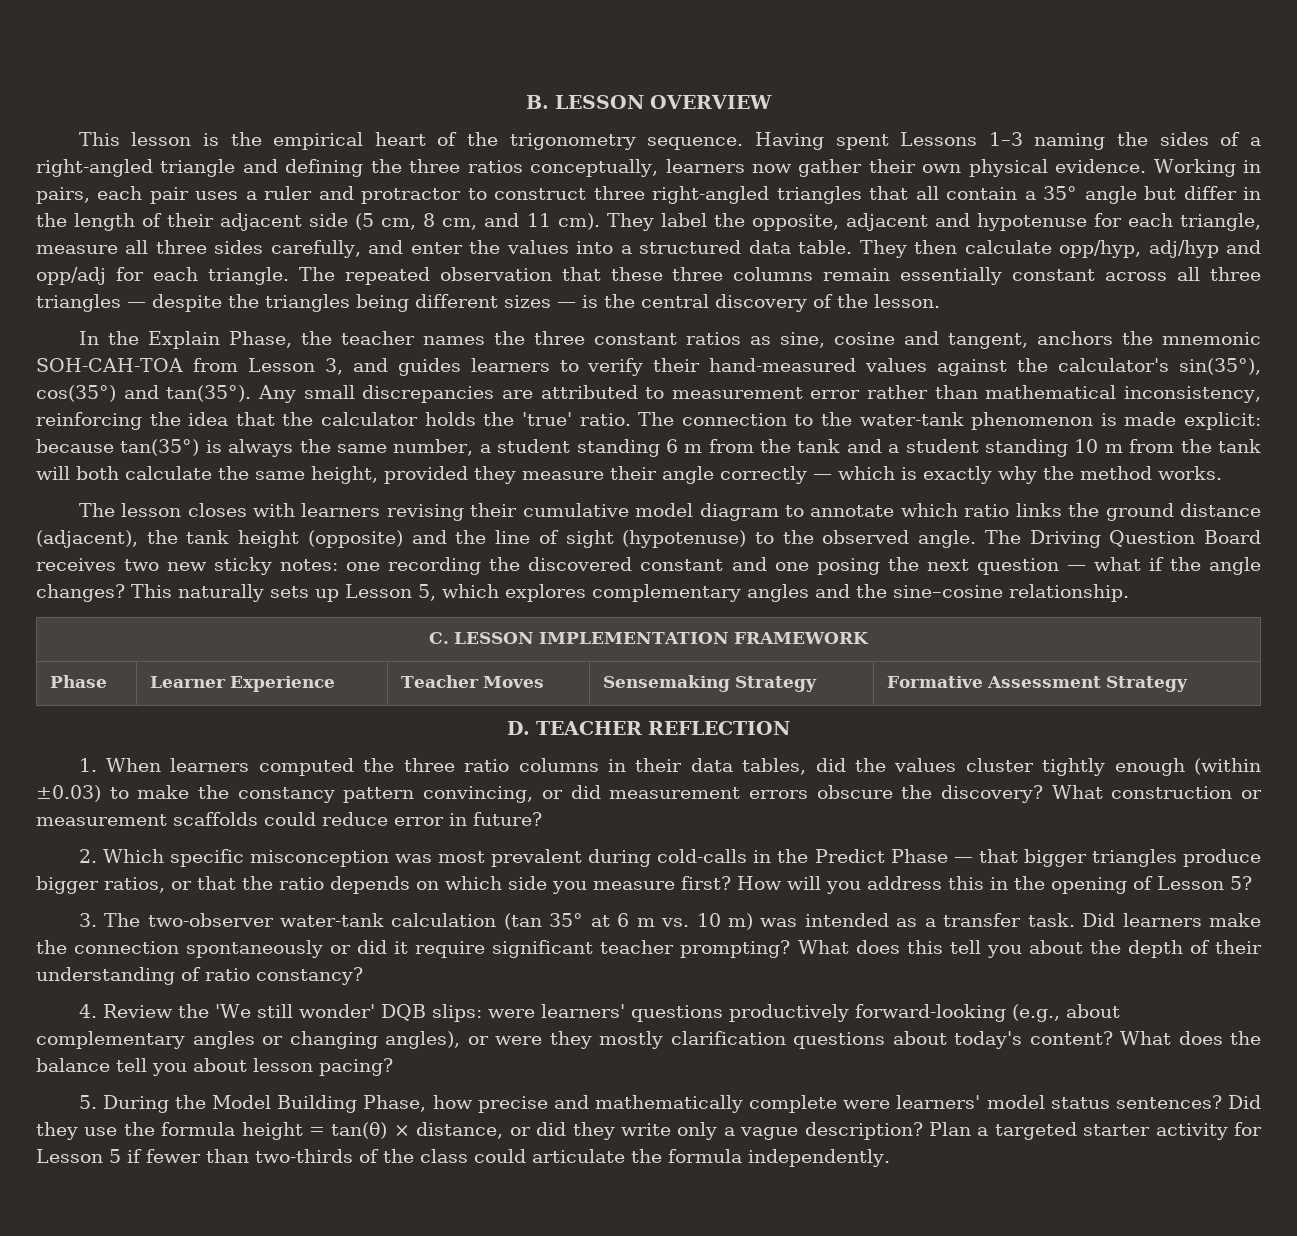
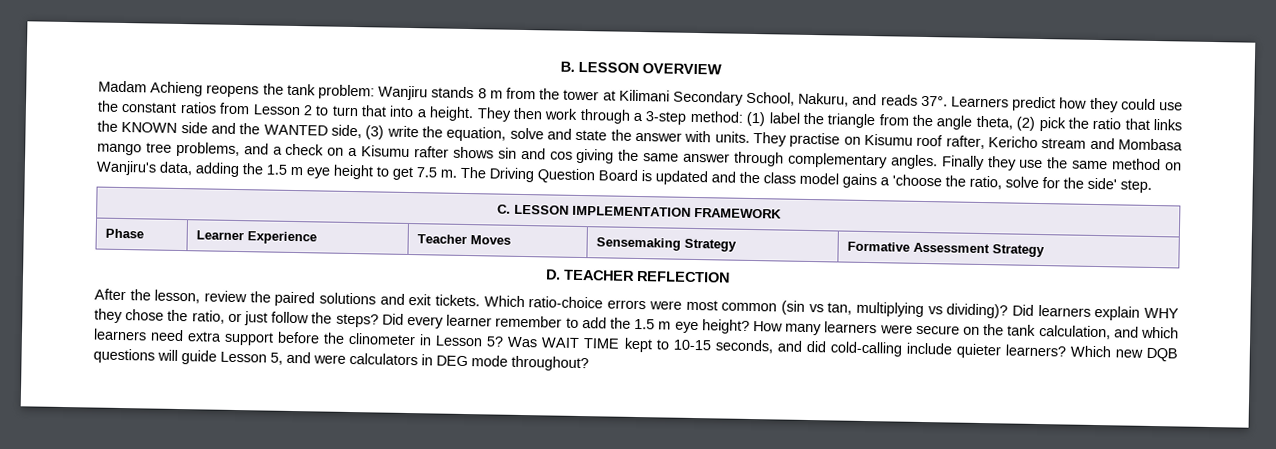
- This lesson is the empirical heart of the trigonometry sequence. Having spent Lessons 1–3 naming the sides of a right-angled triangle and defining the three ratios conceptually, learners now gather their own physical evidence. Working in pairs, each pair uses a ruler and protractor to construct three right-angled triangles that all contain a 35° angle but differ in the length of their adjacent side (5 cm, 8 cm, and 11 cm). They label the opposite, adjacent and hypotenuse for each triangle, measure all three sides carefully, and enter the values into a structured data table. They then calculate opp/hyp, adj/hyp and opp/adj for each triangle. The repeated observation that these three columns remain essentially constant across all three triangles — despite the triangles being different sizes — is the central discovery of the lesson.
- In the Explain Phase, the teacher names the three constant ratios as sine, cosine and tangent, anchors the mnemonic SOH-CAH-TOA from Lesson 3, and guides learners to verify their hand-measured values against the calculator's sin(35°), cos(35°) and tan(35°). Any small discrepancies are attributed to measurement error rather than mathematical inconsistency, reinforcing the idea that the calculator holds the 'true' ratio. The connection to the water-tank phenomenon is made explicit: because tan(35°) is always the same number, a student standing 6 m from the tank and a student standing 10 m from the tank will both calculate the same height, provided they measure their angle correctly — which is exactly why the method works.
- The lesson closes with learners revising their cumulative model diagram to annotate which ratio links the ground distance (adjacent), the tank height (opposite) and the line of sight (hypotenuse) to the observed angle. The Driving Question Board receives two new sticky notes: one recording the discovered constant and one posing the next question — what if the angle changes? This naturally sets up Lesson 5, which explores complementary angles and the sine–cosine relationship.
+ Madam Achieng reopens the tank problem: Wanjiru stands 8 m from the tower at Kilimani Secondary School, Nakuru, and reads 37°. Learners predict how they could use the constant ratios from Lesson 2 to turn that into a height. They then work through a 3-step method: (1) label the triangle from the angle theta, (2) pick the ratio that links the KNOWN side and the WANTED side, (3) write the equation, solve and state the answer with units. They practise on Kisumu roof rafter, Kericho stream and Mombasa mango tree problems, and a check on a Kisumu rafter shows sin and cos giving the same answer through complementary angles. Finally they use the same method on Wanjiru's data, adding the 1.5 m eye height to get 7.5 m. The Driving Question Board is updated and the class model gains a 'choose the ratio, solve for the side' step.
- 1. When learners computed the three ratio columns in their data tables, did the values cluster tightly enough (within ±0.03) to make the constancy pattern convincing, or did measurement errors obscure the discovery? What construction or measurement scaffolds could reduce error in future?
- 2. Which specific misconception was most prevalent during cold-calls in the Predict Phase — that bigger triangles produce bigger ratios, or that the ratio depends on which side you measure first? How will you address this in the opening of Lesson 5?
- 3. The two-observer water-tank calculation (tan 35° at 6 m vs. 10 m) was intended as a transfer task. Did learners make the connection spontaneously or did it require significant teacher prompting? What does this tell you about the depth of their understanding of ratio constancy?
- 4. Review the 'We still wonder' DQB slips: were learners' questions productively forward-looking (e.g., about complementary angles or changing angles), or were they mostly clarification questions about today's content? What does the balance tell you about lesson pacing?
- 5. During the Model Building Phase, how precise and mathematically complete were learners' model status sentences? Did they use the formula height = tan(θ) × distance, or did they write only a vague description? Plan a targeted starter activity for Lesson 5 if fewer than two-thirds of the class could articulate the formula independently.
+ After the lesson, review the paired solutions and exit tickets. Which ratio-choice errors were most common (sin vs tan, multiplying vs dividing)? Did learners explain WHY they chose the ratio, or just follow the steps? Did every learner remember to add the 1.5 m eye height? How many learners were secure on the tank calculation, and which learners need extra support before the clinometer in Lesson 5? Was WAIT TIME kept to 10-15 seconds, and did cold-calling include quieter learners? Which new DQB questions will guide Lesson 5, and were calculators in DEG mode throughout?

